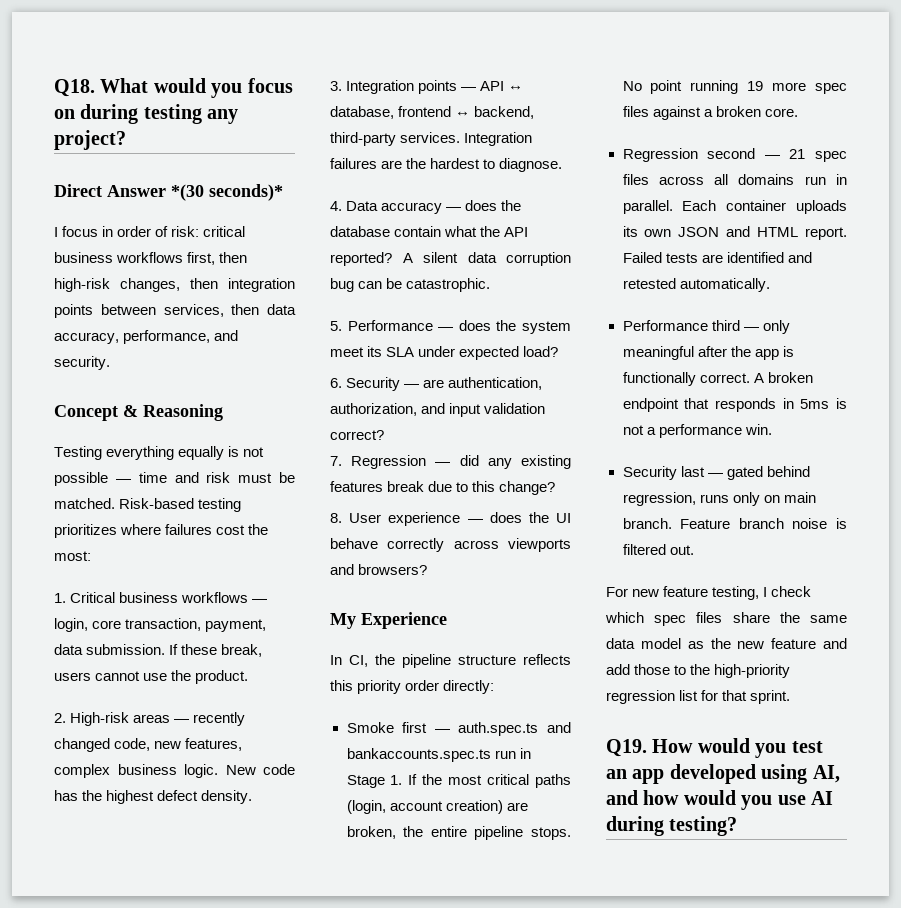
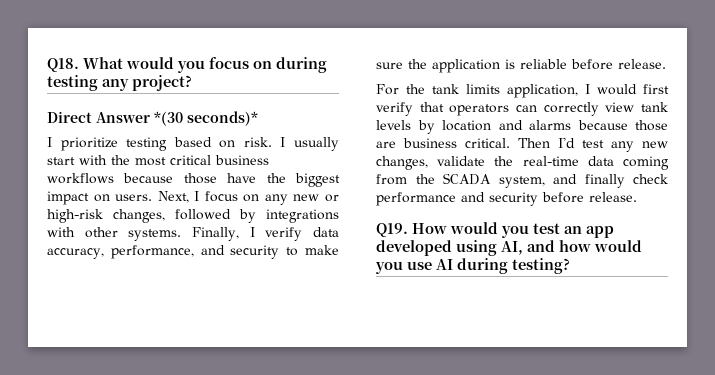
- I focus in order of risk: critical business workflows first, then high-risk changes, then integration points between services, then data accuracy, performance, and security.
- Concept & Reasoning
- Testing everything equally is not possible — time and risk must be matched. Risk-based testing prioritizes where failures cost the most:
- 1. Critical business workflows — login, core transaction, payment, data submission. If these break, users cannot use the product.
- 2. High-risk areas — recently changed code, new features, complex business logic. New code has the highest defect density.
- 3. Integration points — API ↔ database, frontend ↔ backend, third-party services. Integration failures are the hardest to diagnose.
- 4. Data accuracy — does the database contain what the API reported? A silent data corruption bug can be catastrophic.
- 5. Performance — does the system meet its SLA under expected load?
- 6. Security — are authentication, authorization, and input validation correct?
- 7. Regression — did any existing features break due to this change?
- 8. User experience — does the UI behave correctly across viewports and browsers?
- My Experience
- In CI, the pipeline structure reflects this priority order directly:
- Smoke first — auth.spec.ts and bankaccounts.spec.ts run in Stage 1. If the most critical paths (login, account creation) are broken, the entire pipeline stops. No point running 19 more spec files against a broken core.
- Regression second — 21 spec files across all domains run in parallel. Each container uploads its own JSON and HTML report. Failed tests are identified and retested automatically.
- Performance third — only meaningful after the app is functionally correct. A broken endpoint that responds in 5ms is not a performance win.
- Security last — gated behind regression, runs only on main branch. Feature branch noise is filtered out.
- For new feature testing, I check which spec files share the same data model as the new feature and add those to the high-priority regression list for that sprint.
+ I prioritize testing based on risk. I usually start with the most critical business workflows because those have the biggest impact on users. Next, I focus on any new or high-risk changes, followed by integrations with other systems. Finally, I verify data accuracy, performance, and security to make sure the application is reliable before release.
+ For the tank limits application, I would first verify that operators can correctly view tank levels by location and alarms because those are business critical. Then I'd test any new changes, validate the real-time data coming from the SCADA system, and finally check performance and security before release.

